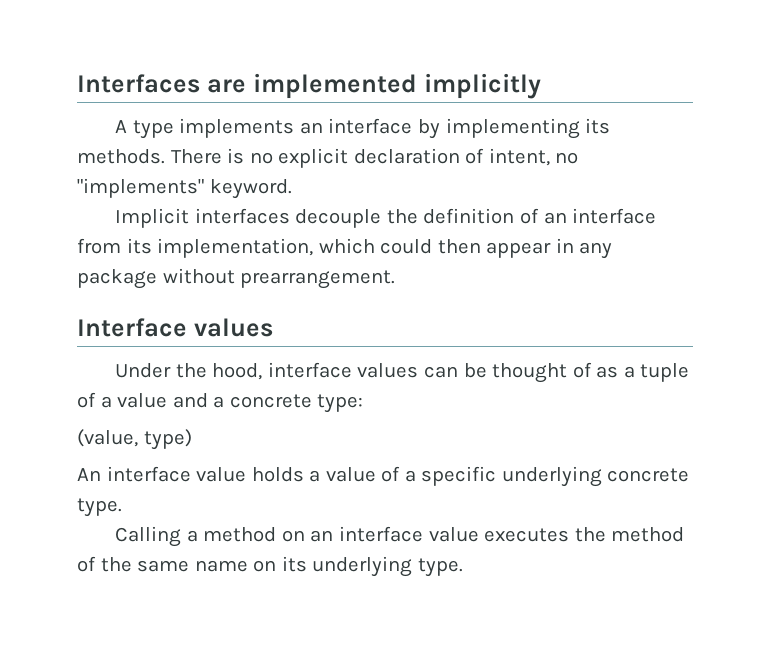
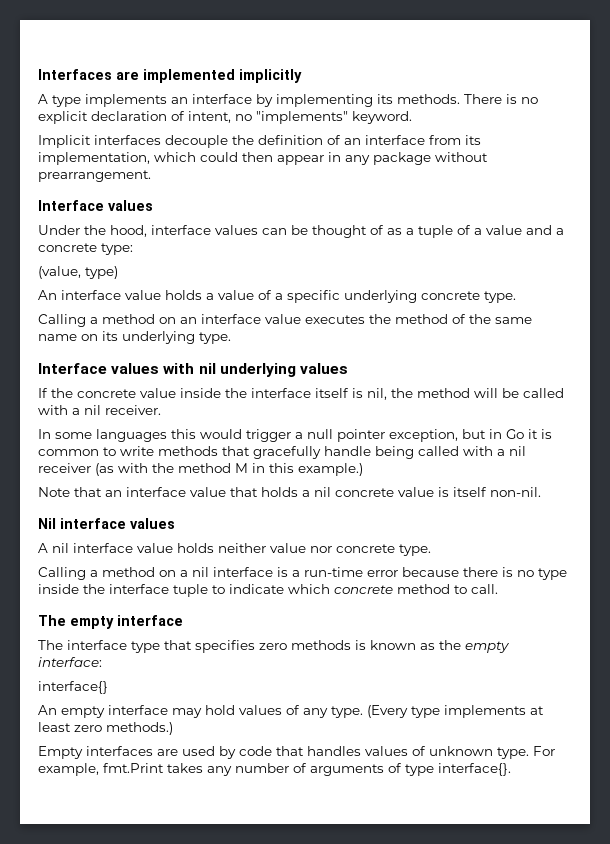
+ Interface values with nil underlying values
+ If the concrete value inside the interface itself is nil, the method will be called with a nil receiver.
+ In some languages this would trigger a null pointer exception, but in Go it is common to write methods that gracefully handle being called with a nil receiver (as with the method M in this example.)
+ Note that an interface value that holds a nil concrete value is itself non-nil.
+ Nil interface values
+ A nil interface value holds neither value nor concrete type.
+ Calling a method on a nil interface is a run-time error because there is no type inside the interface tuple to indicate which concrete method to call.
+ The empty interface
+ The interface type that specifies zero methods is known as the empty interface:
+ interface{}
+ An empty interface may hold values of any type. (Every type implements at least zero methods.)
+ Empty interfaces are used by code that handles values of unknown type. For example, fmt.Print takes any number of arguments of type interface{}.

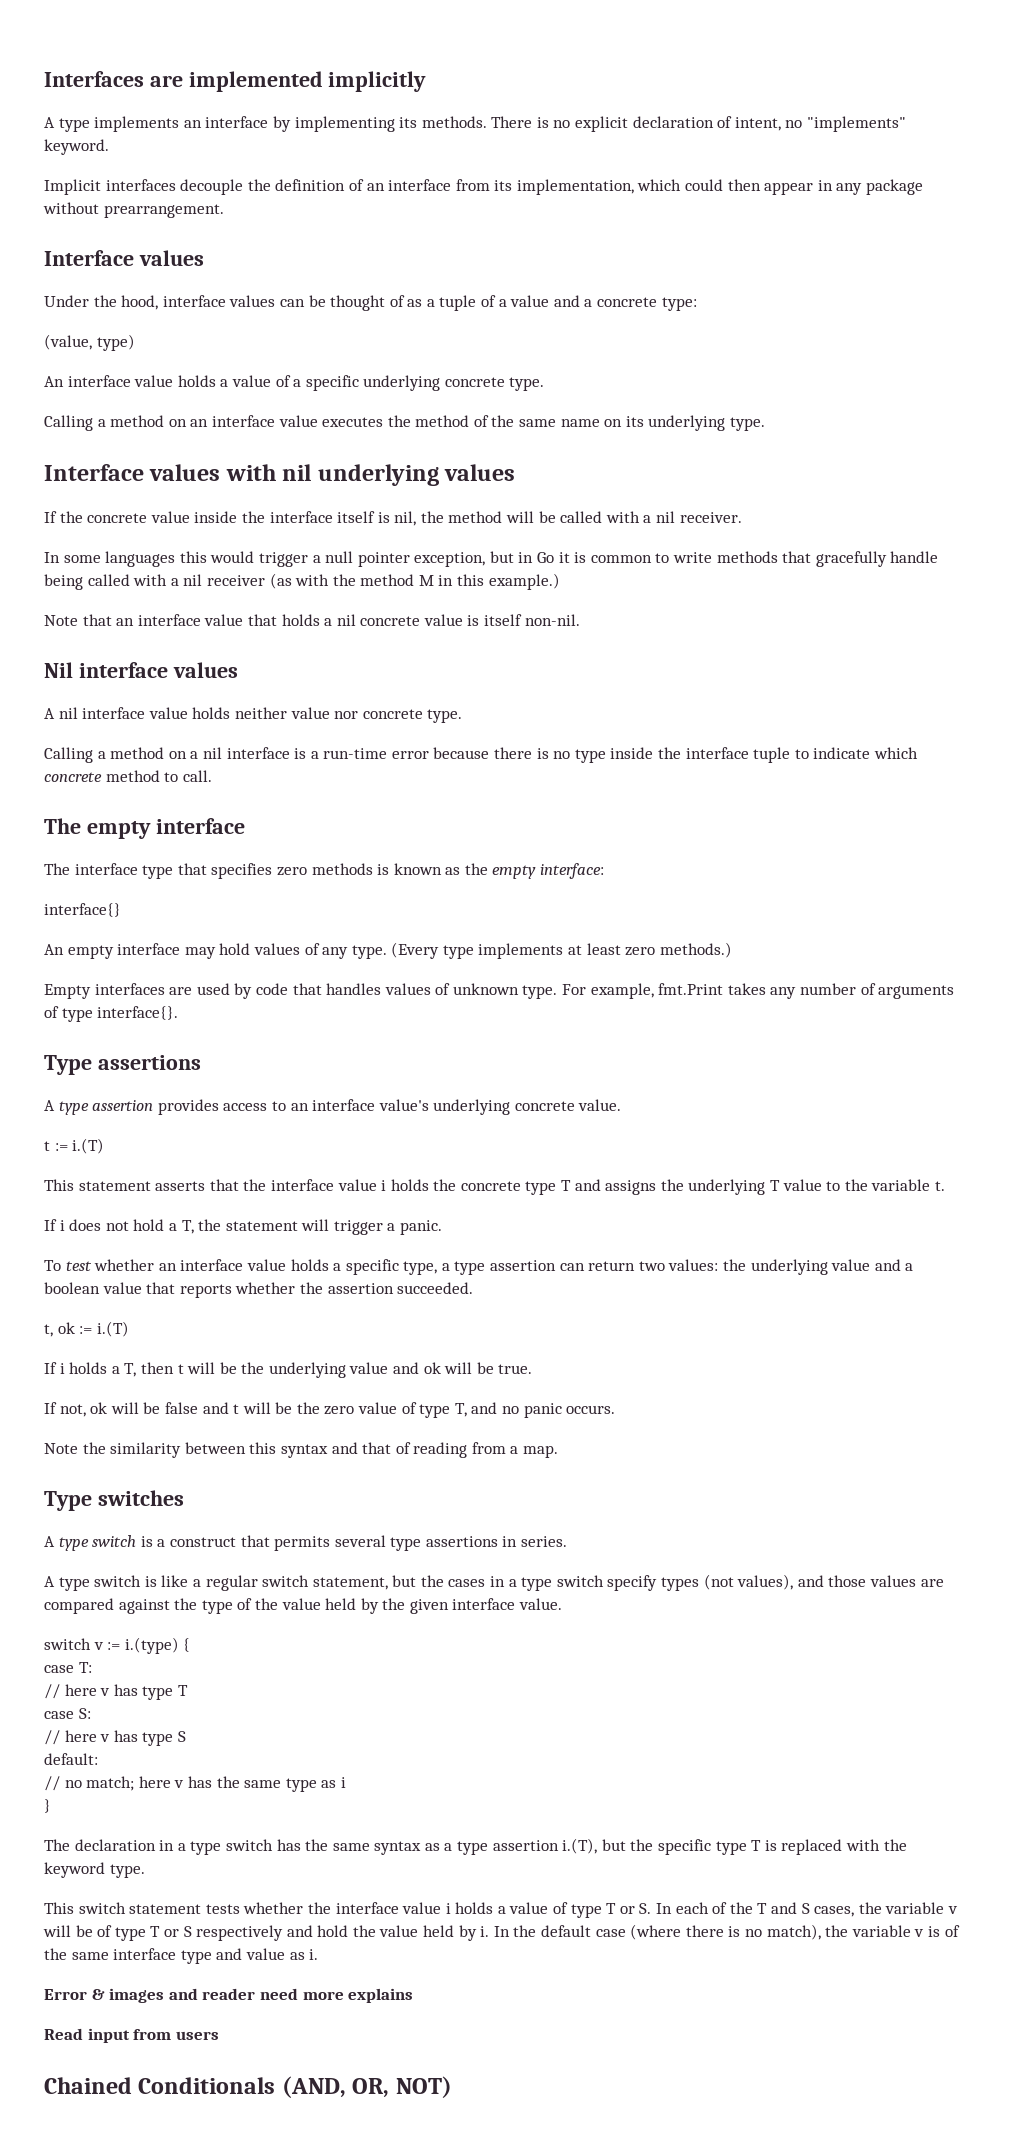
+ Type assertions
+ A type assertion provides access to an interface value's underlying concrete value.
+ t := i.(T)
+ This statement asserts that the interface value i holds the concrete type T and assigns the underlying T value to the variable t.
+ If i does not hold a T, the statement will trigger a panic.
+ To test whether an interface value holds a specific type, a type assertion can return two values: the underlying value and a boolean value that reports whether the assertion succeeded.
+ t, ok := i.(T)
+ If i holds a T, then t will be the underlying value and ok will be true.
+ If not, ok will be false and t will be the zero value of type T, and no panic occurs.
+ Note the similarity between this syntax and that of reading from a map.
+ Type switches
+ A type switch is a construct that permits several type assertions in series.
+ A type switch is like a regular switch statement, but the cases in a type switch specify types (not values), and those values are compared against the type of the value held by the given interface value.
+ switch v := i.(type) {
+ case T:
+ // here v has type T
+ case S:
+ // here v has type S
+ default:
+ // no match; here v has the same type as i
+ }
+ The declaration in a type switch has the same syntax as a type assertion i.(T), but the specific type T is replaced with the keyword type.
+ This switch statement tests whether the interface value i holds a value of type T or S. In each of the T and S cases, the variable v will be of type T or S respectively and hold the value held by i. In the default case (where there is no match), the variable v is of the same interface type and value as i.
+ Error & images and reader need more explains
+ Read input from users
+ Chained Conditionals (AND, OR, NOT)

